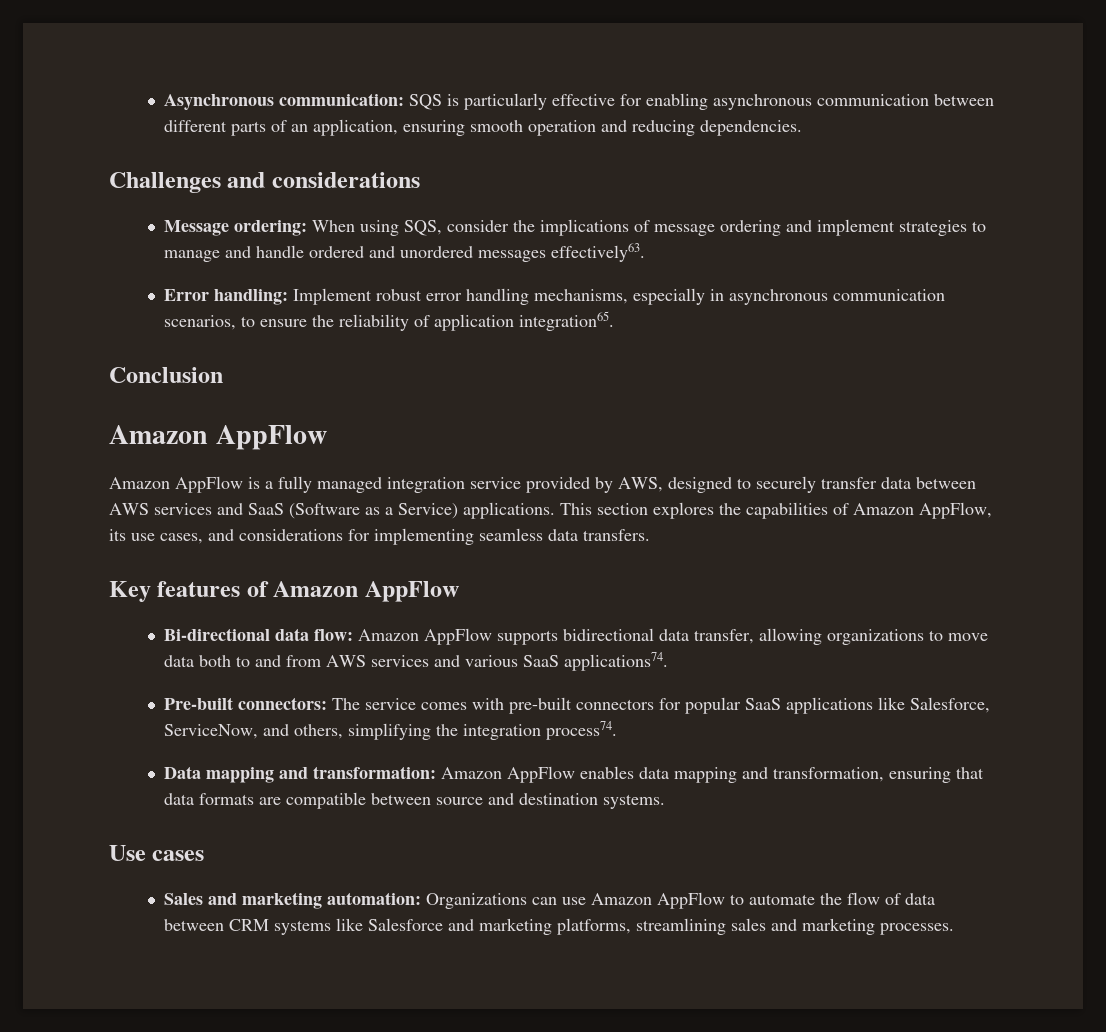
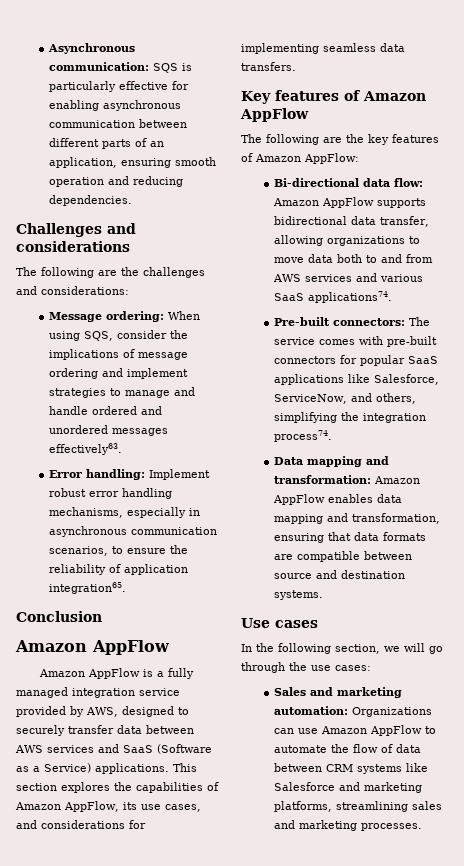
+ The following are the challenges and considerations:
+ The following are the key features of Amazon AppFlow:
+ In the following section, we will go through the use cases:

